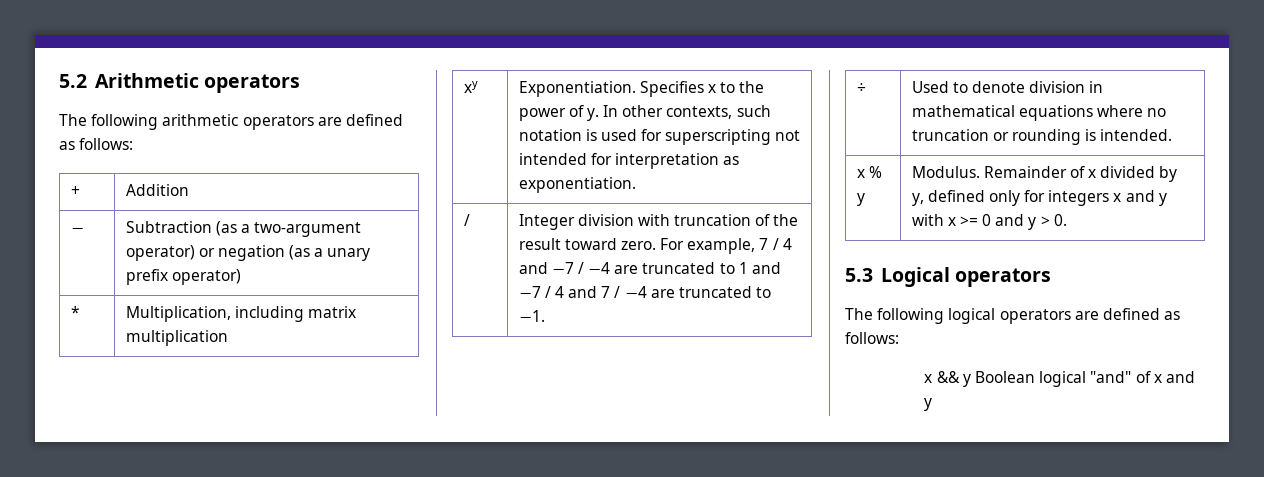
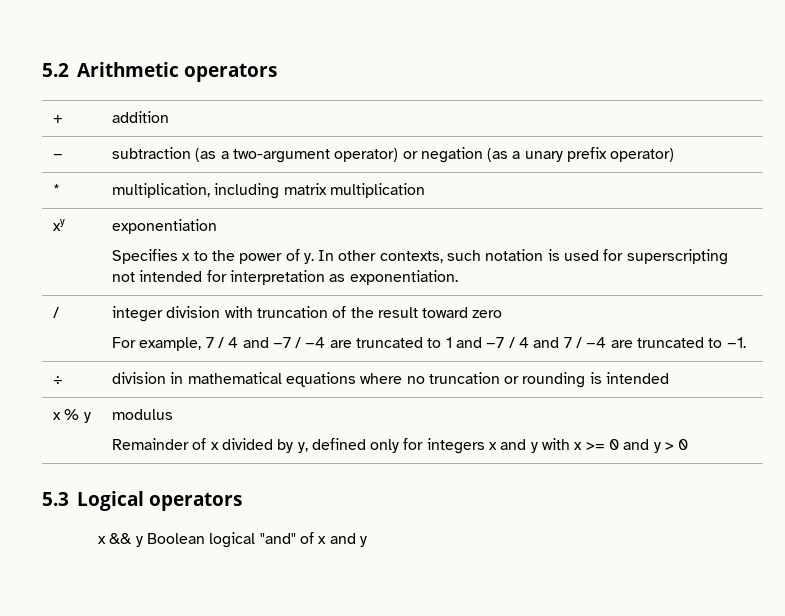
- The following arithmetic operators are defined as follows:
- + | Addition
+ + | addition
- − | Subtraction (as a two-argument operator) or negation (as a unary prefix operator)
+ − | subtraction (as a two-argument operator) or negation (as a unary prefix operator)
- * | Multiplication, including matrix multiplication
+ * | multiplication, including matrix multiplication
- xy | Exponentiation. Specifies x to the power of y. In other contexts, such notation is used for superscripting not intended for interpretation as exponentiation.
+ xy | exponentiation
+ Specifies x to the power of y. In other contexts, such notation is used for superscripting not intended for interpretation as exponentiation.
- / | Integer division with truncation of the result toward zero. For example, 7 / 4 and −7 / −4 are truncated to 1 and −7 / 4 and 7 / −4 are truncated to −1.
+ / | integer division with truncation of the result toward zero
+ For example, 7 / 4 and −7 / −4 are truncated to 1 and −7 / 4 and 7 / −4 are truncated to −1.
- ÷ | Used to denote division in mathematical equations where no truncation or rounding is intended.
+ ÷ | division in mathematical equations where no truncation or rounding is intended
- x % y | Modulus. Remainder of x divided by y, defined only for integers x and y with x >= 0 and y > 0.
+ x % y | modulus
+ Remainder of x divided by y, defined only for integers x and y with x >= 0 and y > 0
- The following logical operators are defined as follows:

